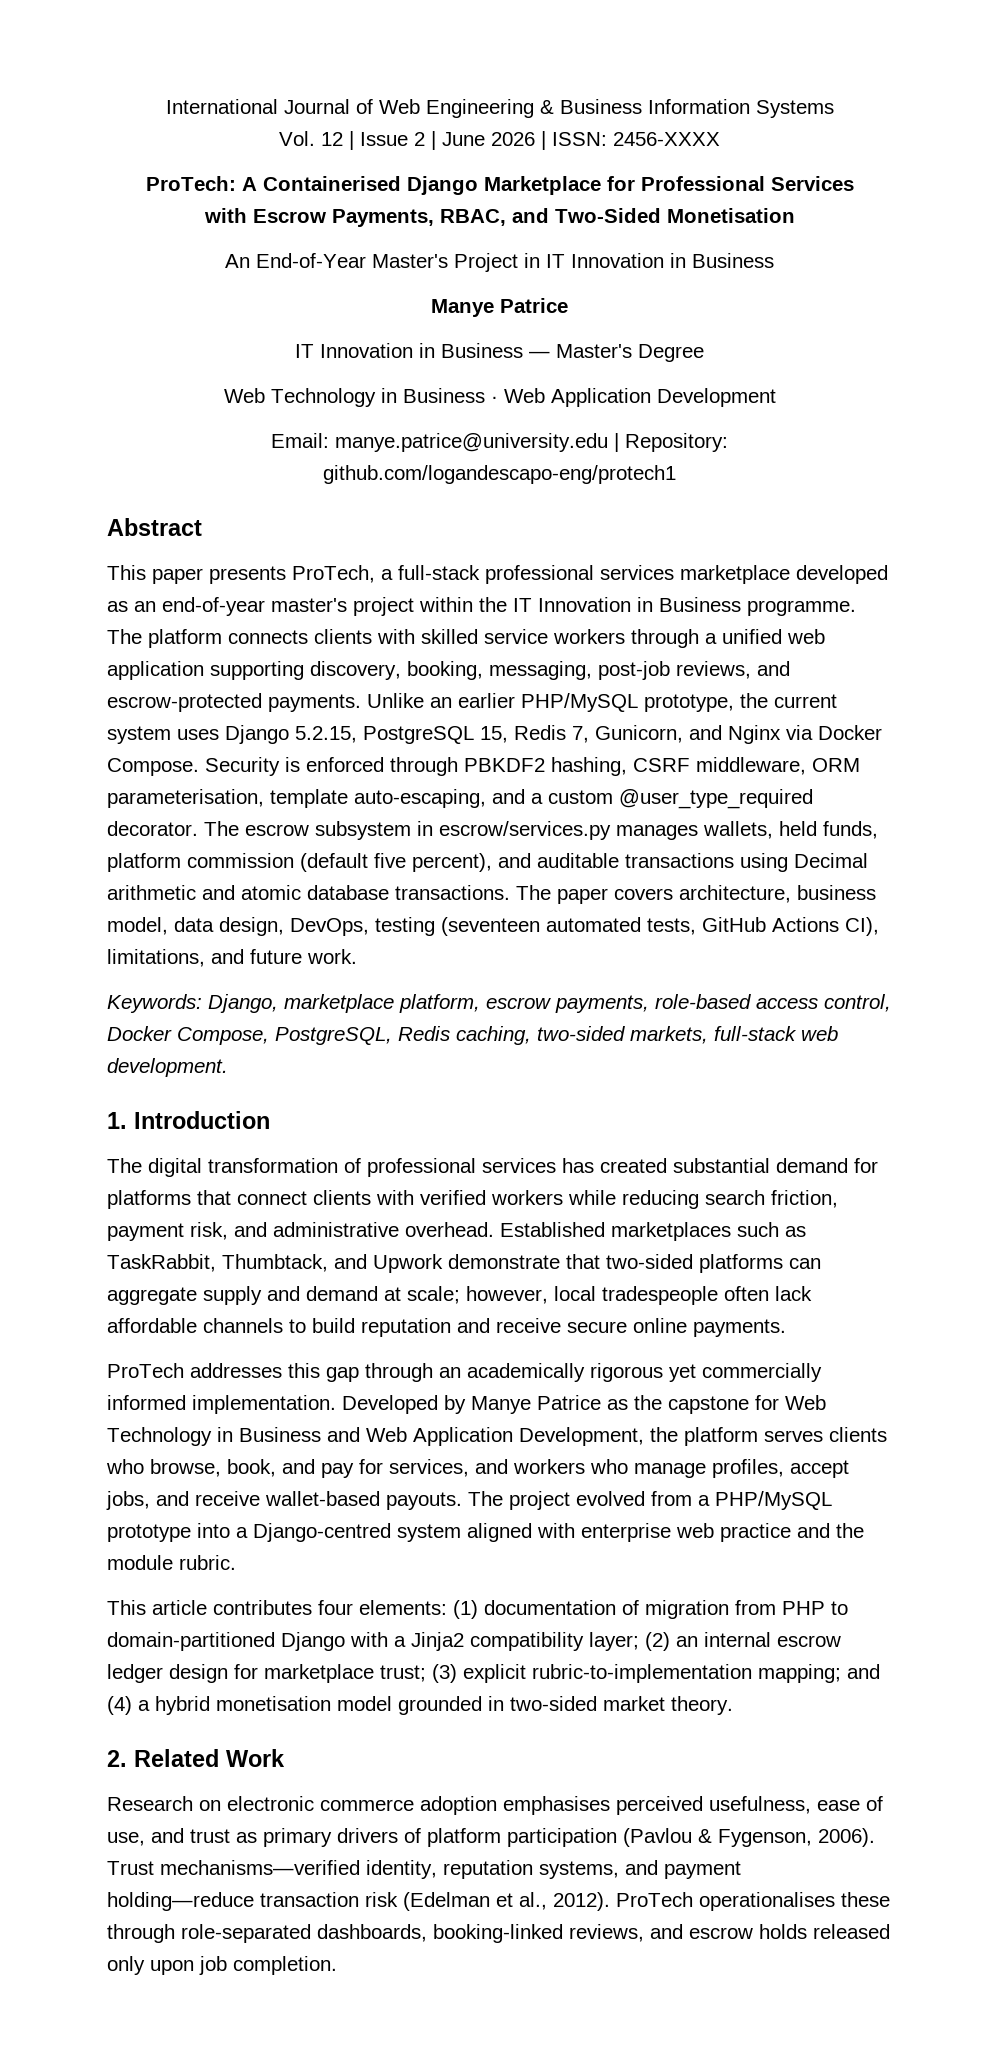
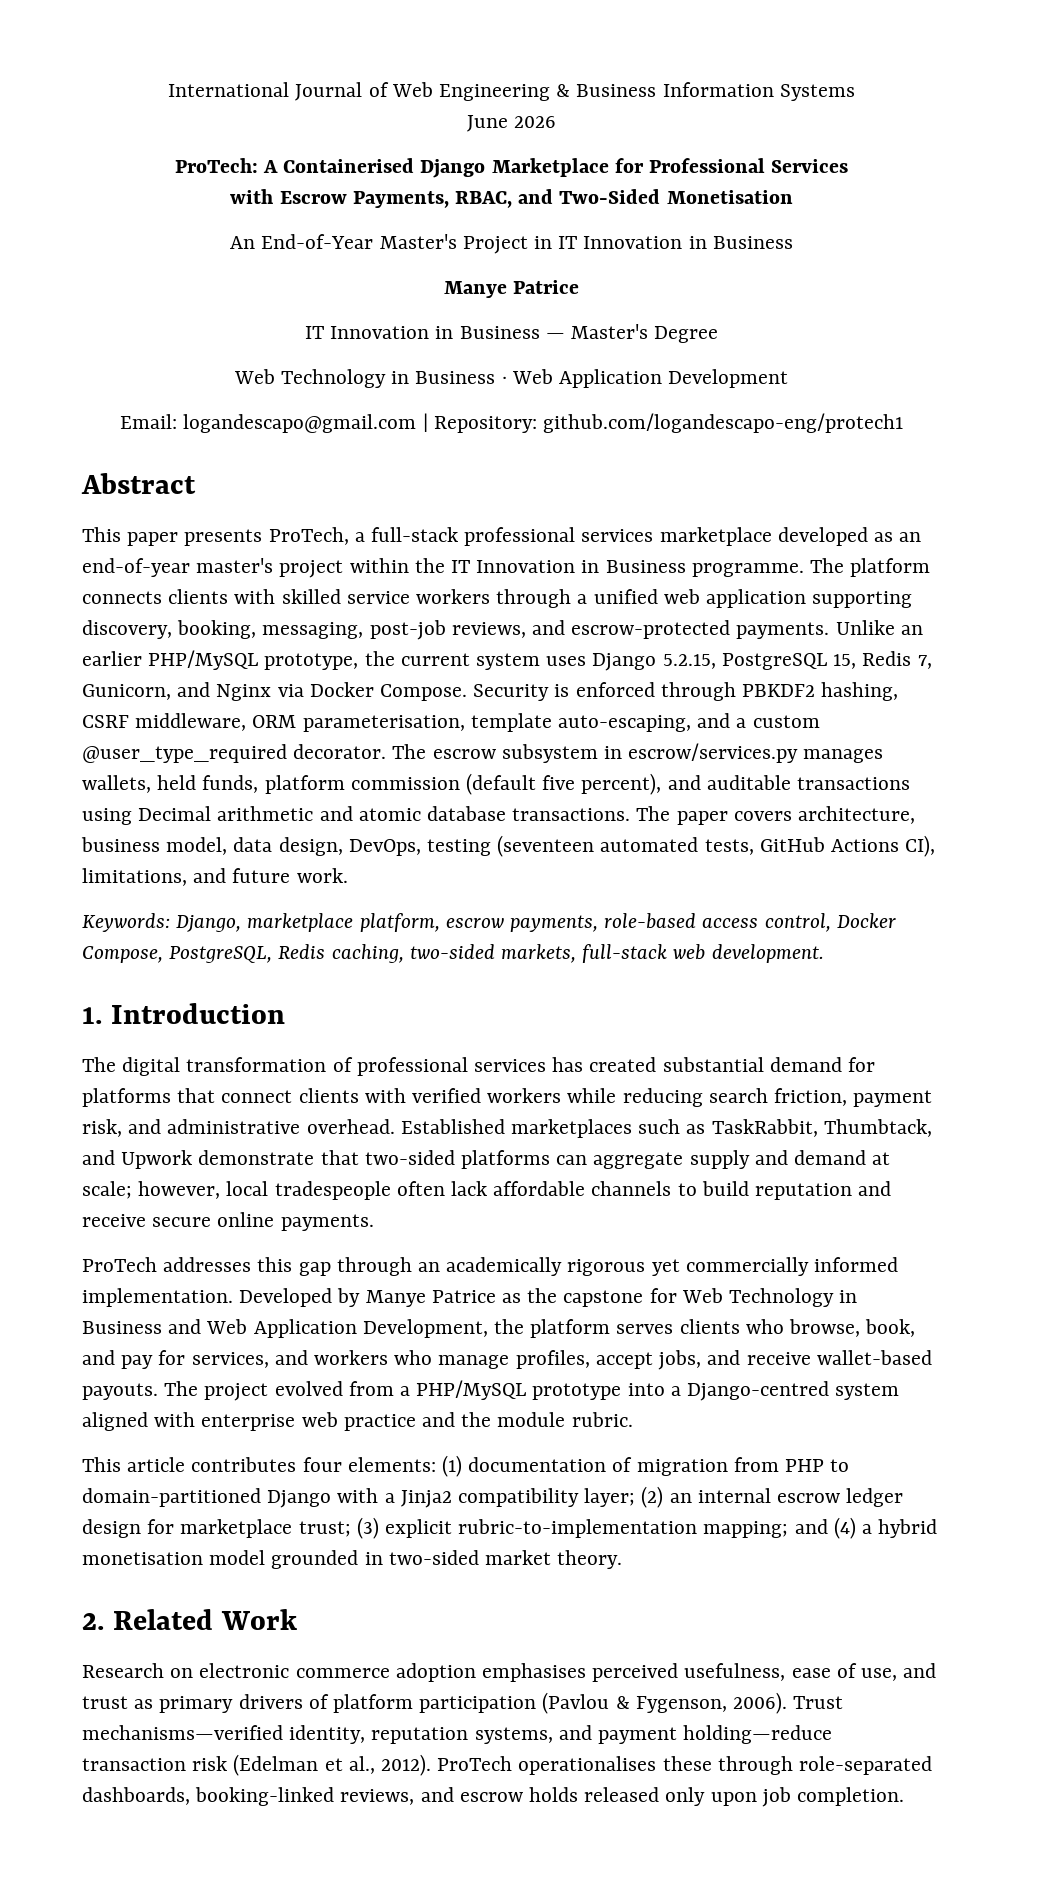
- Vol. 12 | Issue 2 | June 2026 | ISSN: 2456-XXXX
+ June 2026
- Email: manye.patrice@university.edu | Repository: github.com/logandescapo-eng/protech1
+ Email: logandescapo@gmail.com | Repository: github.com/logandescapo-eng/protech1

